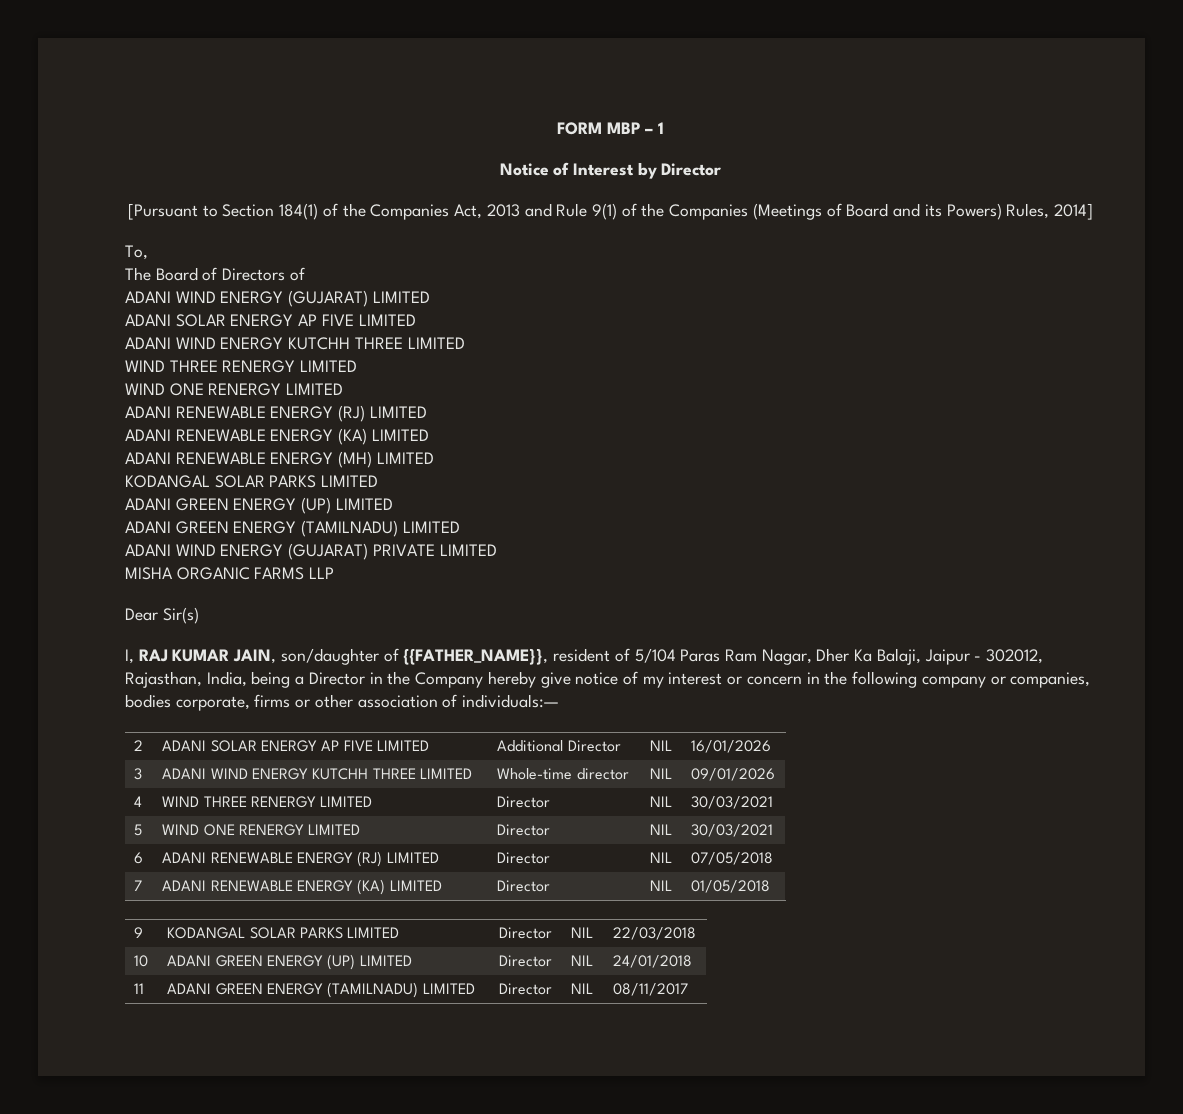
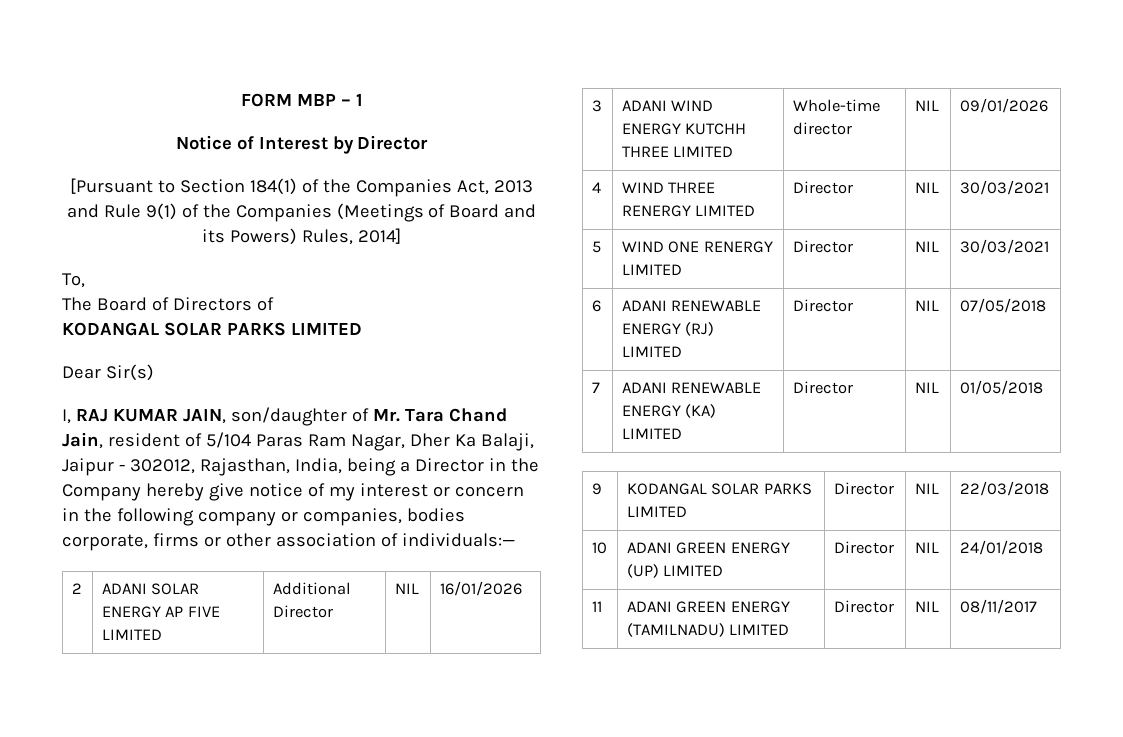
  The Board of Directors of
- ADANI WIND ENERGY (GUJARAT) LIMITED
- ADANI SOLAR ENERGY AP FIVE LIMITED
- ADANI WIND ENERGY KUTCHH THREE LIMITED
- WIND THREE RENERGY LIMITED
- WIND ONE RENERGY LIMITED
- ADANI RENEWABLE ENERGY (RJ) LIMITED
- ADANI RENEWABLE ENERGY (KA) LIMITED
- ADANI RENEWABLE ENERGY (MH) LIMITED
  KODANGAL SOLAR PARKS LIMITED
- ADANI GREEN ENERGY (UP) LIMITED
- ADANI GREEN ENERGY (TAMILNADU) LIMITED
- ADANI WIND ENERGY (GUJARAT) PRIVATE LIMITED
- MISHA ORGANIC FARMS LLP
- I, RAJ KUMAR JAIN, son/daughter of {{FATHER_NAME}}, resident of 5/104 Paras Ram Nagar, Dher Ka Balaji, Jaipur - 302012, Rajasthan, India, being a Director in the Company hereby give notice of my interest or concern in the following company or companies, bodies corporate, firms or other association of individuals:—
+ I, RAJ KUMAR JAIN, son/daughter of Mr. Tara Chand Jain, resident of 5/104 Paras Ram Nagar, Dher Ka Balaji, Jaipur - 302012, Rajasthan, India, being a Director in the Company hereby give notice of my interest or concern in the following company or companies, bodies corporate, firms or other association of individuals:—

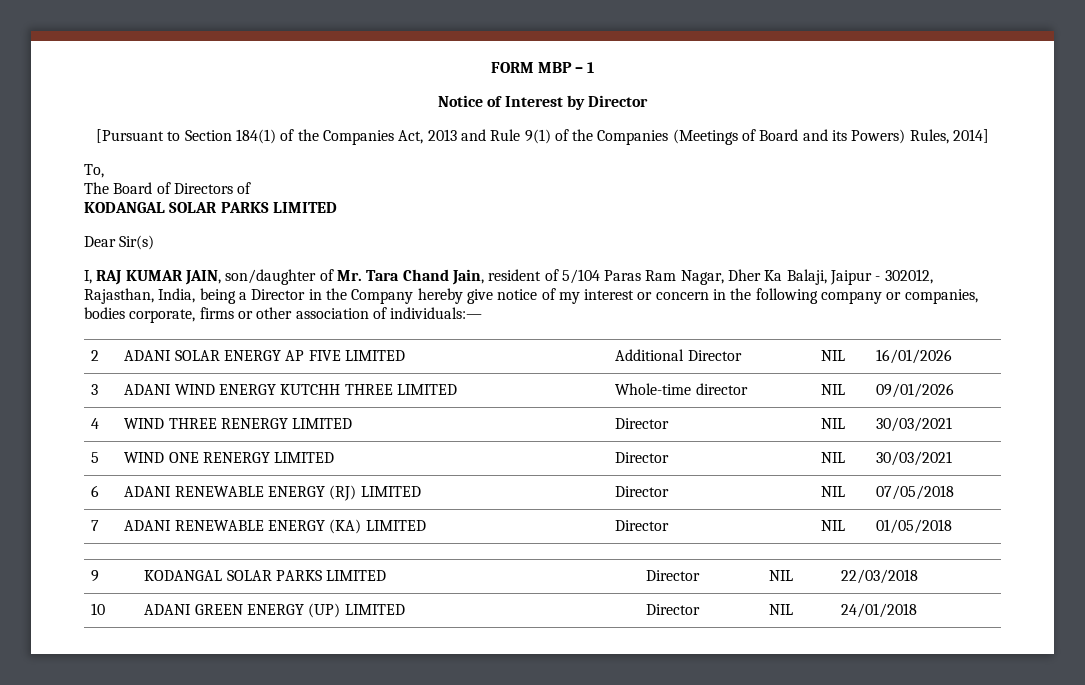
- 11 | ADANI GREEN ENERGY (TAMILNADU) LIMITED | Director | NIL | 08/11/2017

